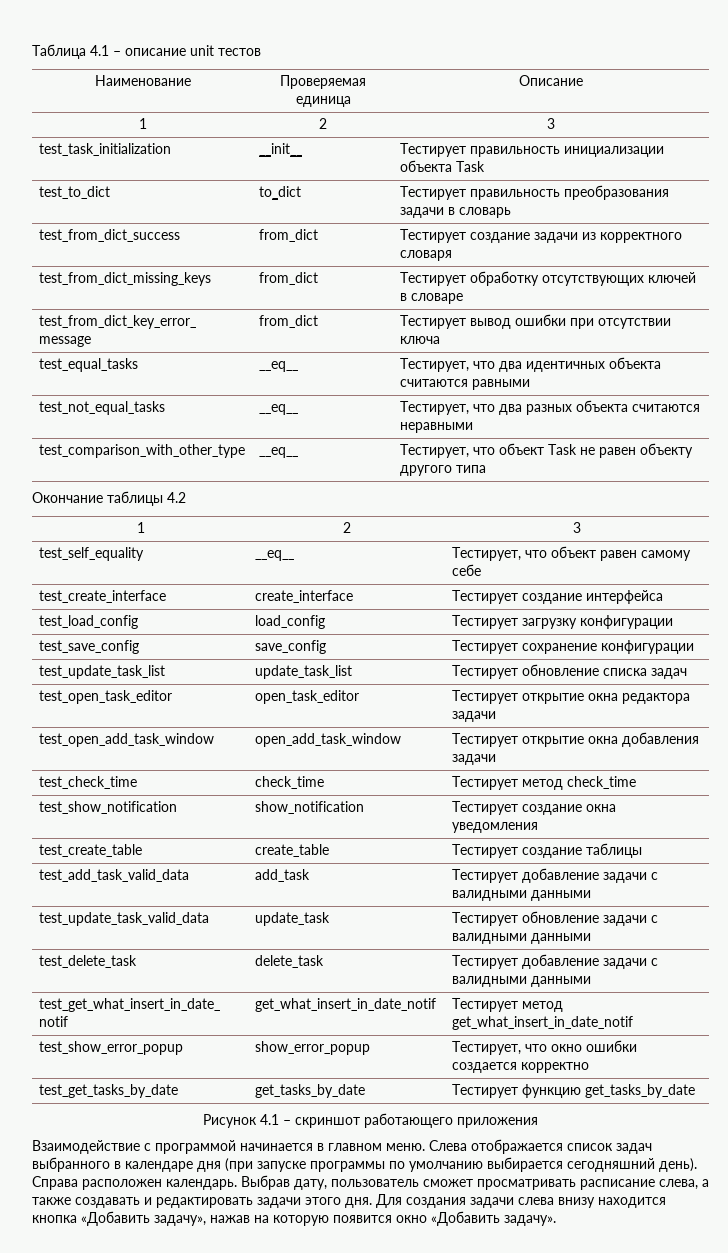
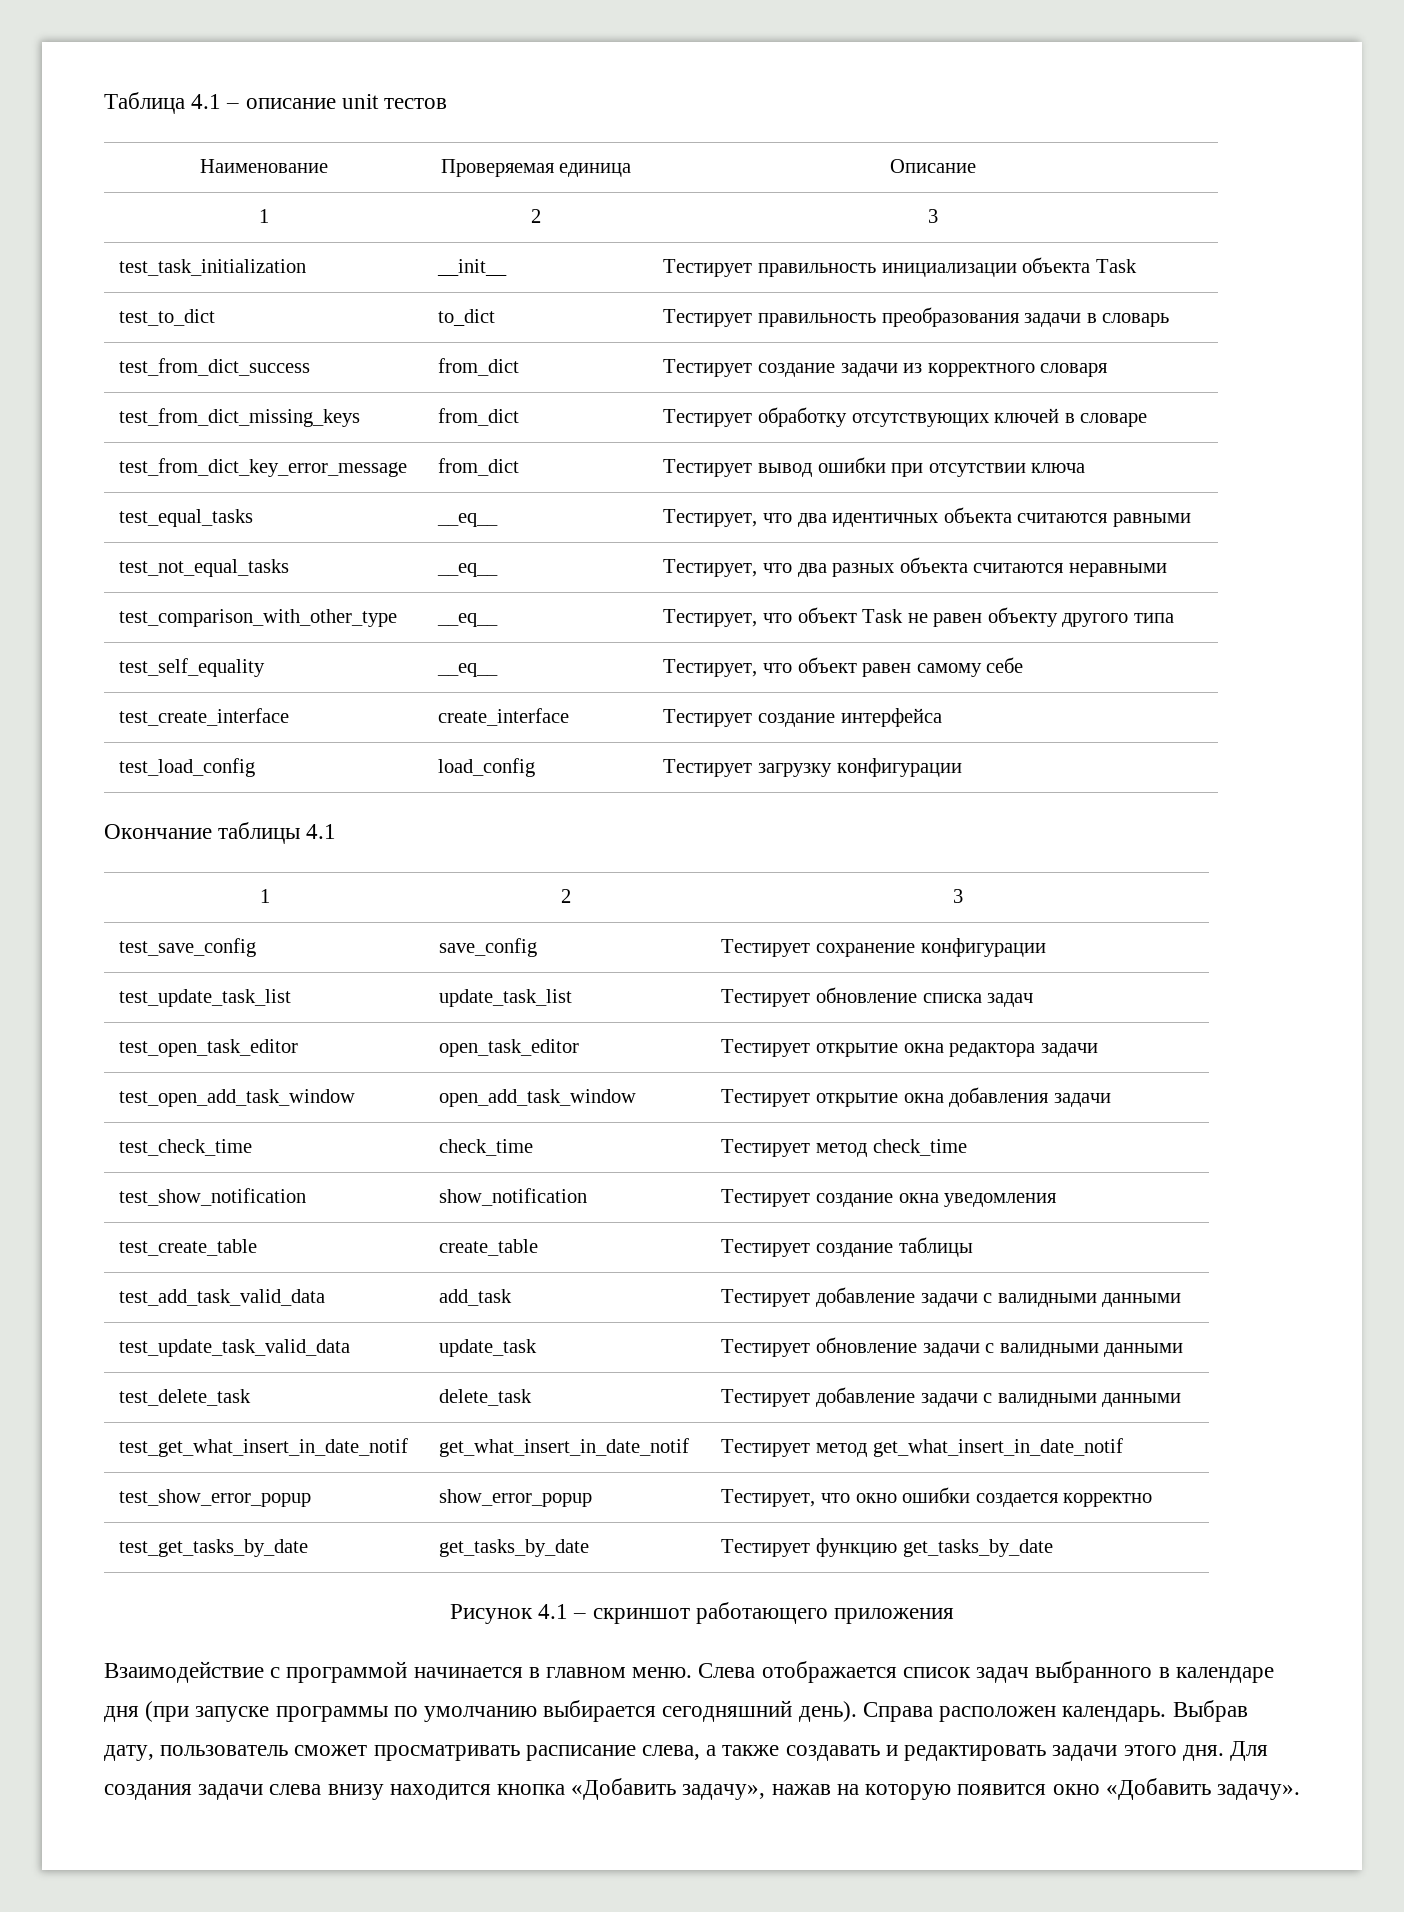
- Окончание таблицы 4.2
- 1 | 2 | 3
+ Окончание таблицы 4.1
+ 1 | 2 | 3

